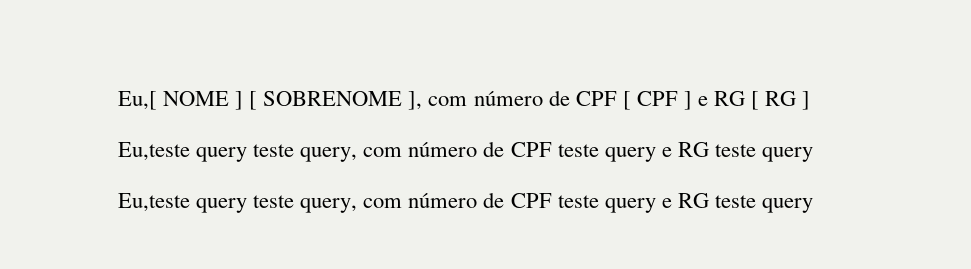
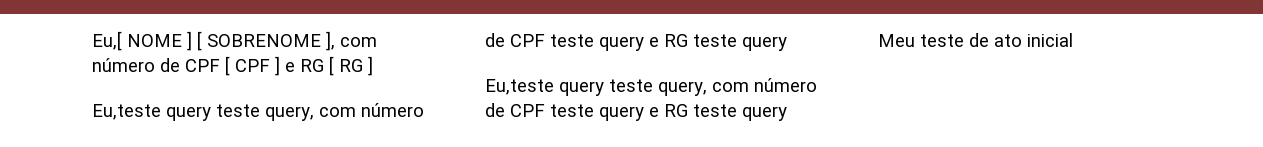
+ Meu teste de ato inicial

